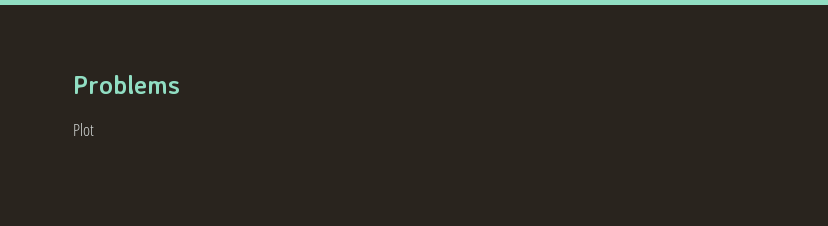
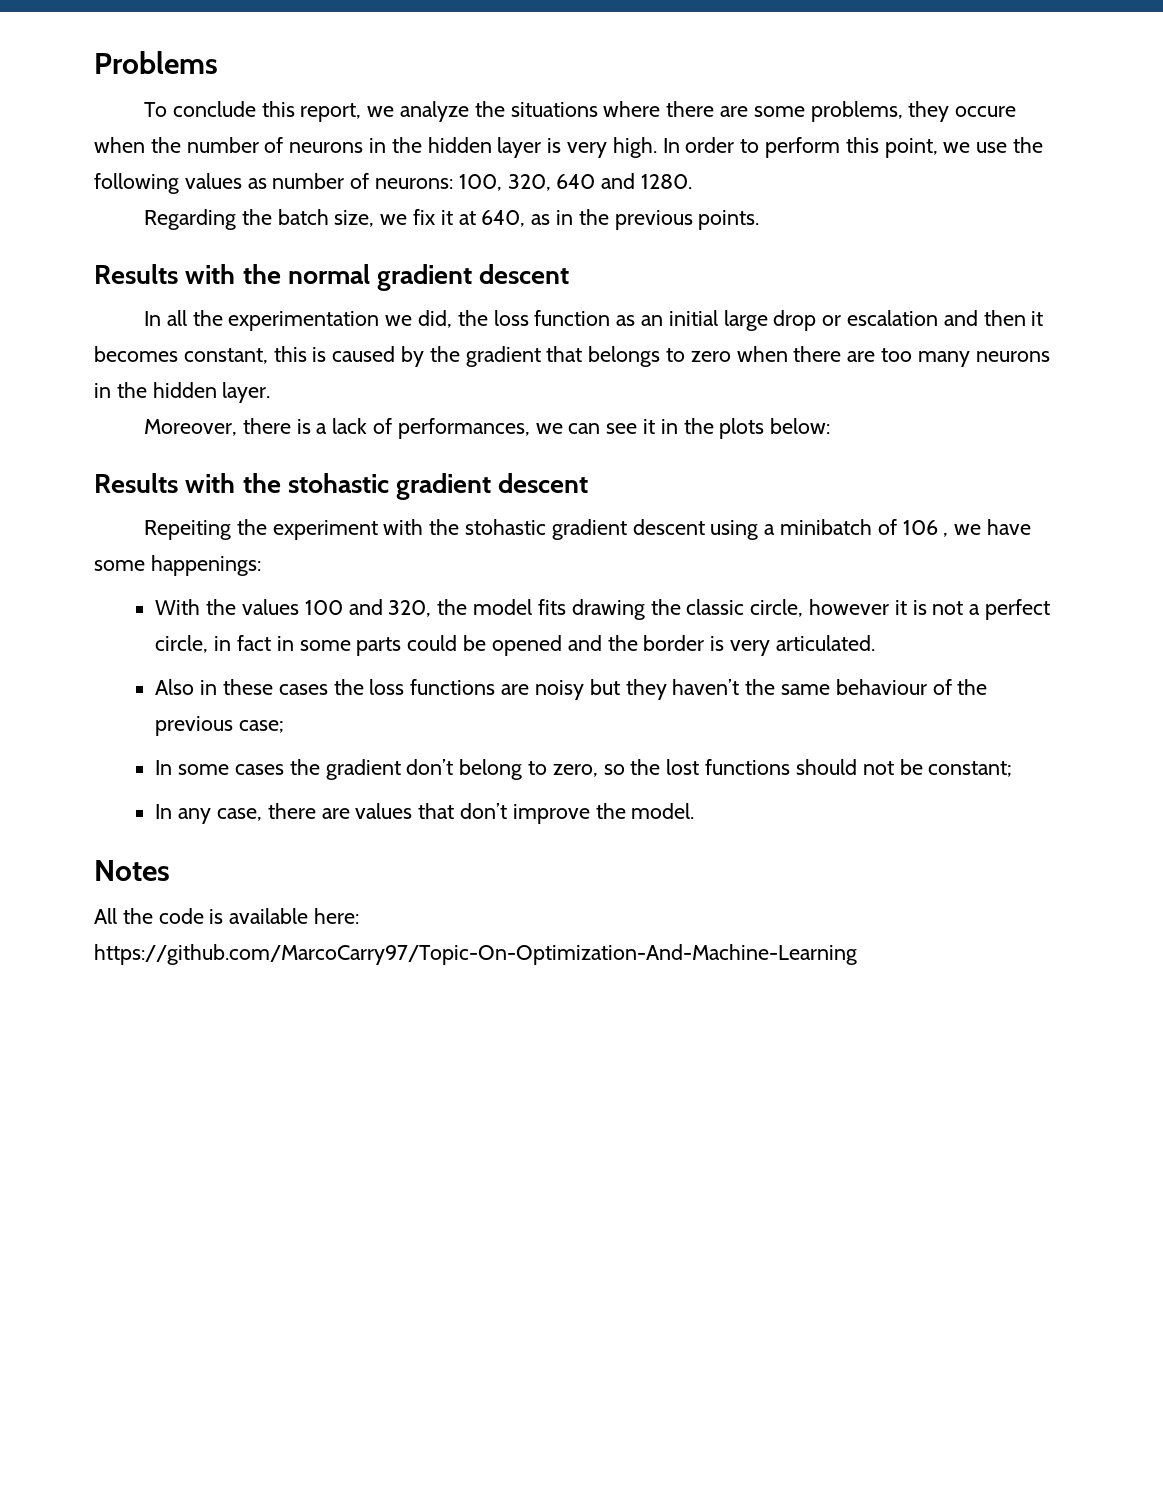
- Plot
+ To conclude this report, we analyze the situations where there are some problems, they occure when the number of neurons in the hidden layer is very high. In order to perform this point, we use the following values as number of neurons: 100, 320, 640 and 1280.
+ Regarding the batch size, we fix it at 640, as in the previous points.
+ Results with the normal gradient descent
+ In all the experimentation we did, the loss function as an initial large drop or escalation and then it becomes constant, this is caused by the gradient that belongs to zero when there are too many neurons in the hidden layer.
+ Moreover, there is a lack of performances, we can see it in the plots below:
+ Results with the stohastic gradient descent
+ Repeiting the experiment with the stohastic gradient descent using a minibatch of 106 , we have some happenings:
+ With the values 100 and 320, the model fits drawing the classic circle, however it is not a perfect circle, in fact in some parts could be opened and the border is very articulated.
+ Also in these cases the loss functions are noisy but they haven’t the same behaviour of the previous case;
+ In some cases the gradient don’t belong to zero, so the lost functions should not be constant;
+ In any case, there are values that don’t improve the model.
+ Notes
+ All the code is available here: https://github.com/MarcoCarry97/Topic-On-Optimization-And-Machine-Learning

